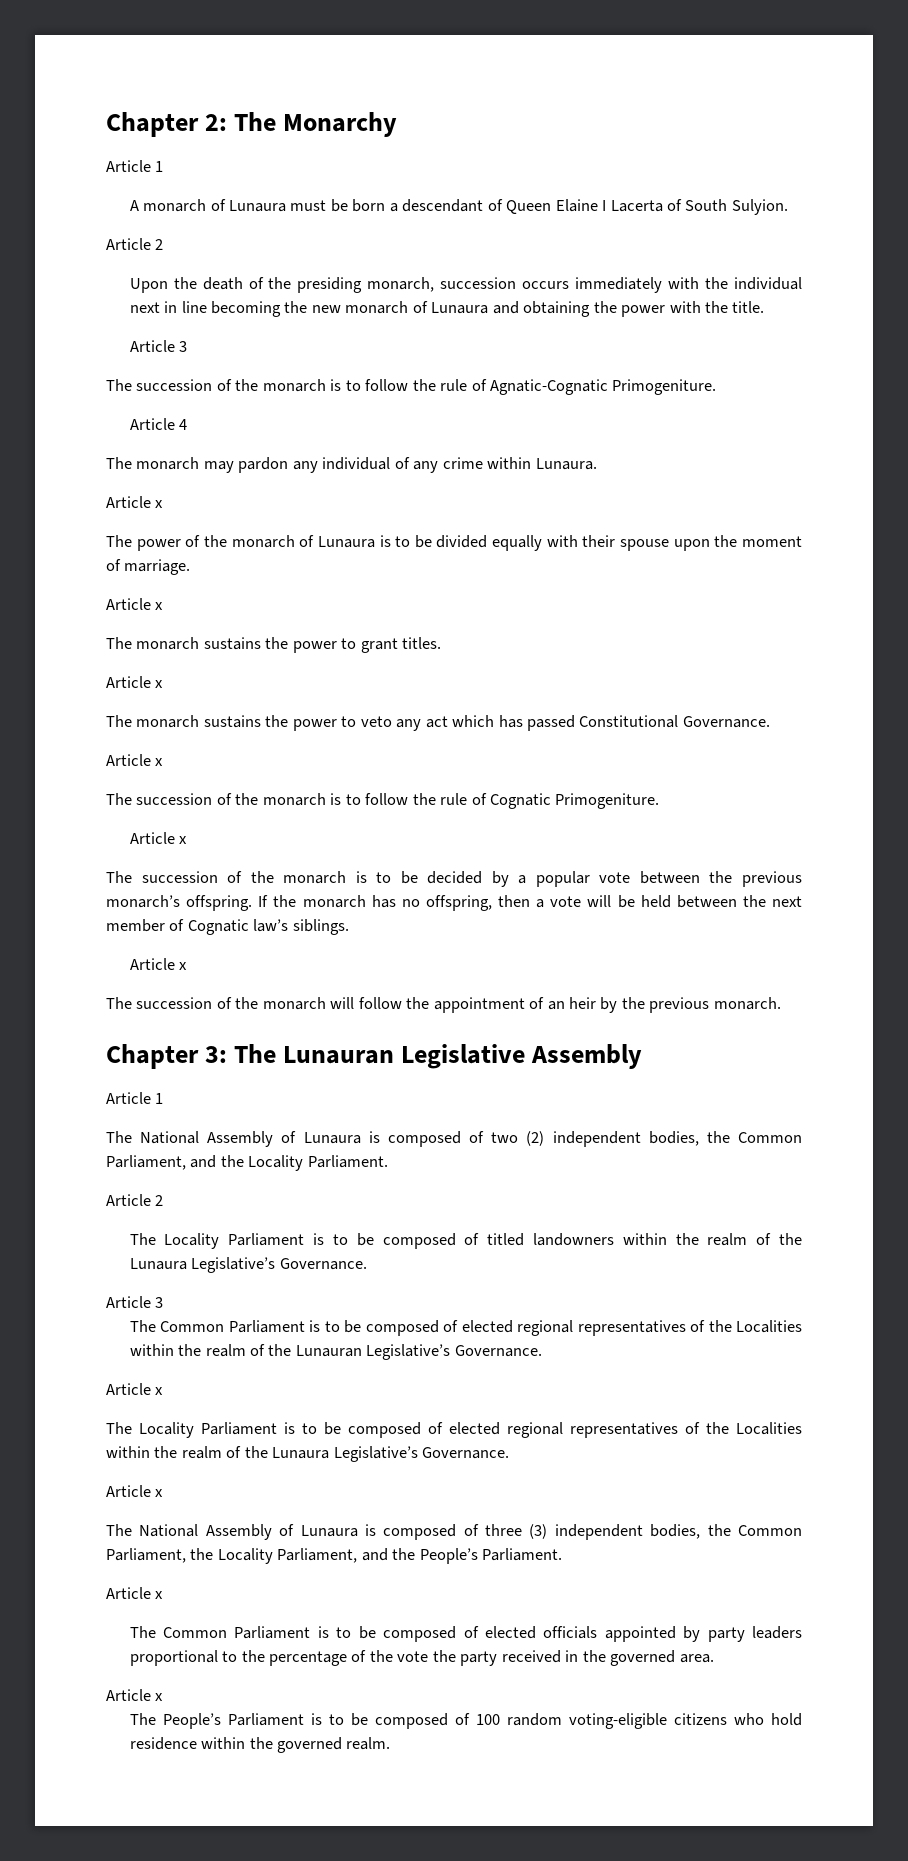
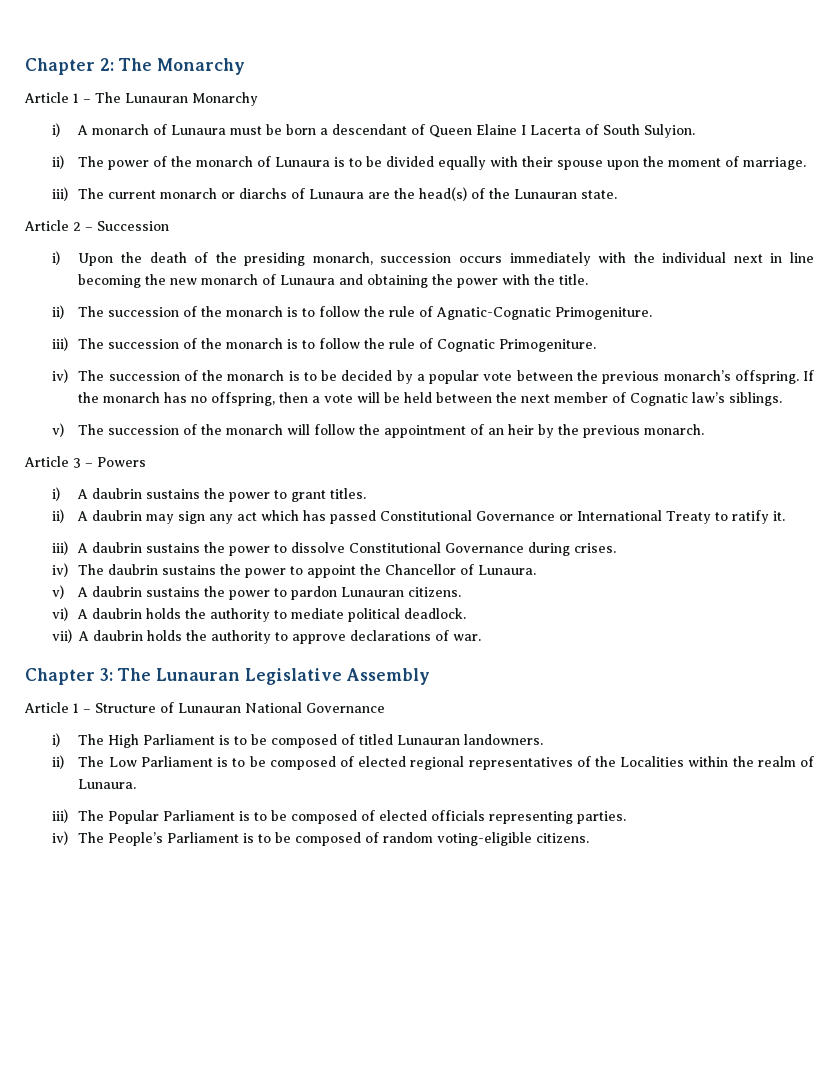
  Chapter 2: The Monarchy
- Article 1
- A monarch of Lunaura must be born a descendant of Queen Elaine I Lacerta of South Sulyion.
- Article 2
- Upon the death of the presiding monarch, succession occurs immediately with the individual next in line becoming the new monarch of Lunaura and obtaining the power with the title.
- Article 3
- The succession of the monarch is to follow the rule of Agnatic-Cognatic Primogeniture.
+ Article 1 – The Lunauran Monarchy
+ i) A monarch of Lunaura must be born a descendant of Queen Elaine I Lacerta of South Sulyion.
+ ii) The power of the monarch of Lunaura is to be divided equally with their spouse upon the moment of marriage.
+ iii) The current monarch or diarchs of Lunaura are the head(s) of the Lunauran state.
+ Article 2 – Succession
+ i) Upon the death of the presiding monarch, succession occurs immediately with the individual next in line becoming the new monarch of Lunaura and obtaining the power with the title.
+ ii) The succession of the monarch is to follow the rule of Agnatic-Cognatic Primogeniture.
- Article 4
- The monarch may pardon any individual of any crime within Lunaura.
- Article x
- The power of the monarch of Lunaura is to be divided equally with their spouse upon the moment of marriage.
- Article x
- The monarch sustains the power to grant titles.
- Article x
- The monarch sustains the power to veto any act which has passed Constitutional Governance.
- Article x
- The succession of the monarch is to follow the rule of Cognatic Primogeniture.
- Article x
- The succession of the monarch is to be decided by a popular vote between the previous monarch’s offspring.
+ iii) The succession of the monarch is to follow the rule of Cognatic Primogeniture.
+ iv) The succession of the monarch is to be decided by a popular vote between the previous monarch’s offspring.
  If the monarch has no offspring, then a vote will be held between the next member of Cognatic law’s siblings.
- Article x
- The succession of the monarch will follow the appointment of an heir by the previous monarch.
+ v) The succession of the monarch will follow the appointment of an heir by the previous monarch.
+ Article 3 – Powers
+ i) A daubrin sustains the power to grant titles.
+ ii) A daubrin may sign any act which has passed Constitutional Governance or International Treaty to ratify it.
+ iii) A daubrin sustains the power to dissolve Constitutional Governance during crises.
+ iv) The daubrin sustains the power to appoint the Chancellor of Lunaura.
+ v) A daubrin sustains the power to pardon Lunauran citizens.
+ vi) A daubrin holds the authority to mediate political deadlock.
+ vii) A daubrin holds the authority to approve declarations of war.
  Chapter 3: The Lunauran Legislative Assembly
- Article 1
- The National Assembly of Lunaura is composed of two (2) independent bodies, the Common Parliament, and the Locality Parliament.
- Article 2
- The Locality Parliament is to be composed of titled landowners within the realm of the Lunaura Legislative’s Governance.
- Article 3
- The Common Parliament is to be composed of elected regional representatives of the Localities within the realm of the Lunauran Legislative’s Governance.
- Article x
- The Locality Parliament is to be composed of elected regional representatives of the Localities within the realm of the Lunaura Legislative’s Governance.
- Article x
- The National Assembly of Lunaura is composed of three (3) independent bodies, the Common Parliament, the Locality Parliament, and the People’s Parliament.
- Article x
- The Common Parliament is to be composed of elected officials appointed by party leaders proportional to the percentage of the vote the party received in the governed area.
- Article x
- The People’s Parliament is to be composed of 100 random voting-eligible citizens who hold residence within the governed realm.
+ Article 1 – Structure of Lunauran National Governance
+ i) The High Parliament is to be composed of titled Lunauran landowners.
+ ii) The Low Parliament is to be composed of elected regional representatives of the Localities within the realm of Lunaura.
+ iii) The Popular Parliament is to be composed of elected officials representing parties.
+ iv) The People’s Parliament is to be composed of random voting-eligible citizens.

